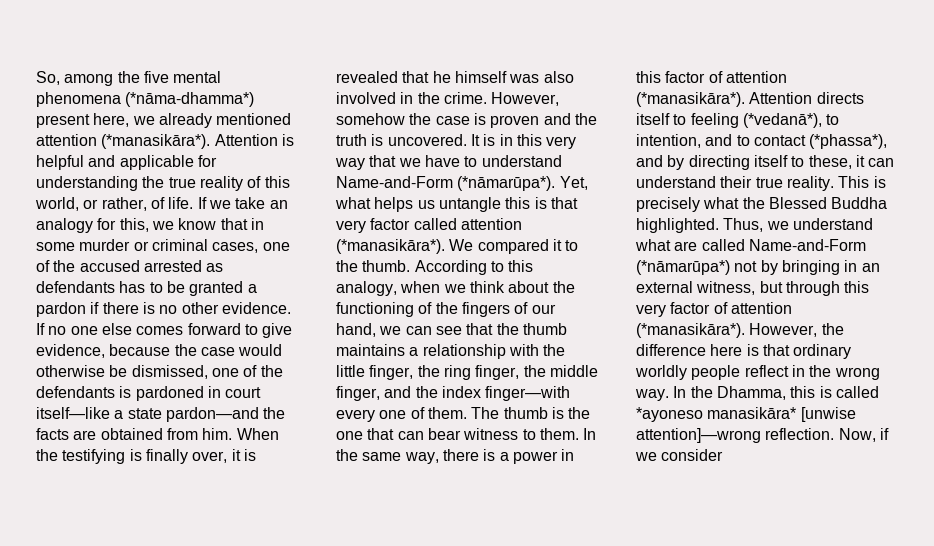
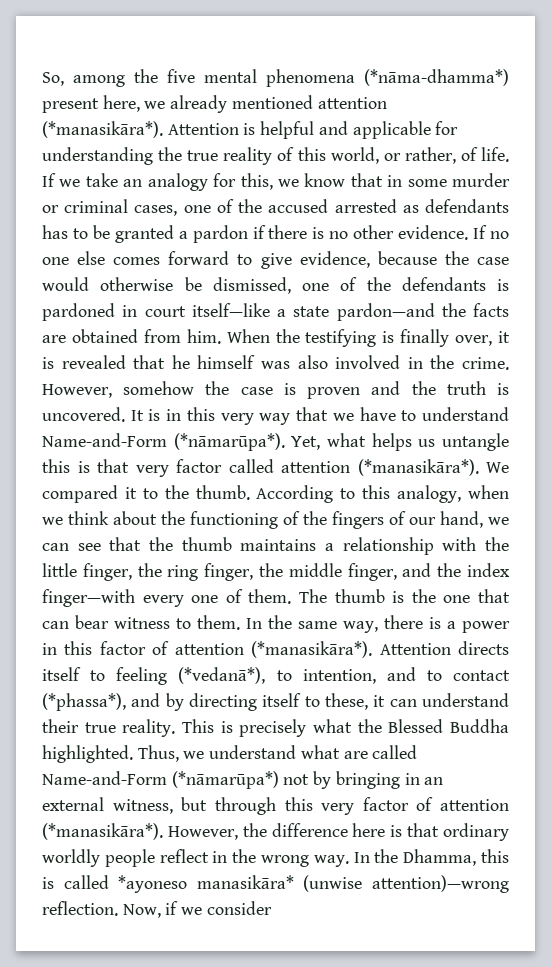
- In the Dhamma, this is called *ayoneso manasikāra* [unwise attention]—wrong reflection.
+ In the Dhamma, this is called *ayoneso manasikāra* (unwise attention)—wrong reflection.

